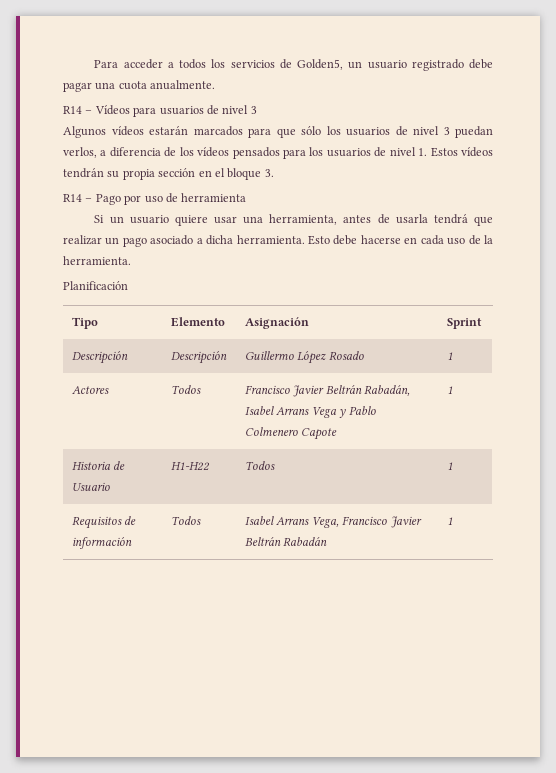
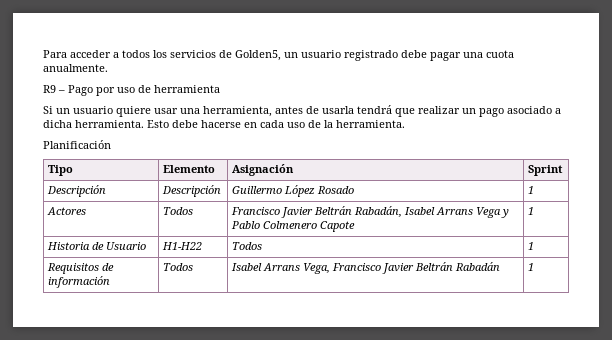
- R14 – Vídeos para usuarios de nivel 3
- Algunos vídeos estarán marcados para que sólo los usuarios de nivel 3 puedan verlos, a diferencia de los vídeos pensados para los usuarios de nivel 1. Estos vídeos tendrán su propia sección en el bloque 3.
- R14 – Pago por uso de herramienta
+ R9 – Pago por uso de herramienta

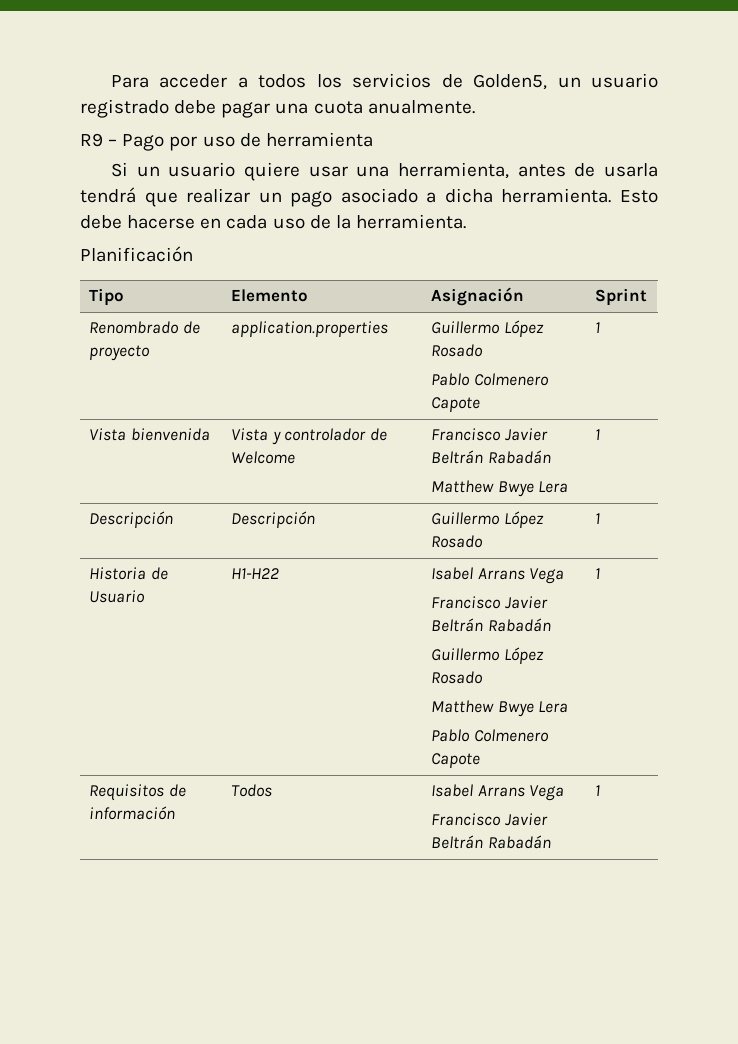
+ Renombrado de proyecto | application.properties | Guillermo López Rosado
+ Pablo Colmenero Capote | 1
+ Vista bienvenida | Vista y controlador de Welcome | Francisco Javier Beltrán Rabadán
+ Matthew Bwye Lera | 1
- Actores | Todos | Francisco Javier Beltrán Rabadán, Isabel Arrans Vega y Pablo Colmenero Capote | 1
- Historia de Usuario | H1-H22 | Todos | 1
+ Historia de Usuario | H1-H22 | Isabel Arrans Vega
+ Francisco Javier Beltrán Rabadán
+ Guillermo López Rosado
+ Matthew Bwye Lera
+ Pablo Colmenero Capote | 1
- Requisitos de información | Todos | Isabel Arrans Vega, Francisco Javier Beltrán Rabadán | 1
+ Requisitos de información | Todos | Isabel Arrans Vega
+ Francisco Javier Beltrán Rabadán | 1

